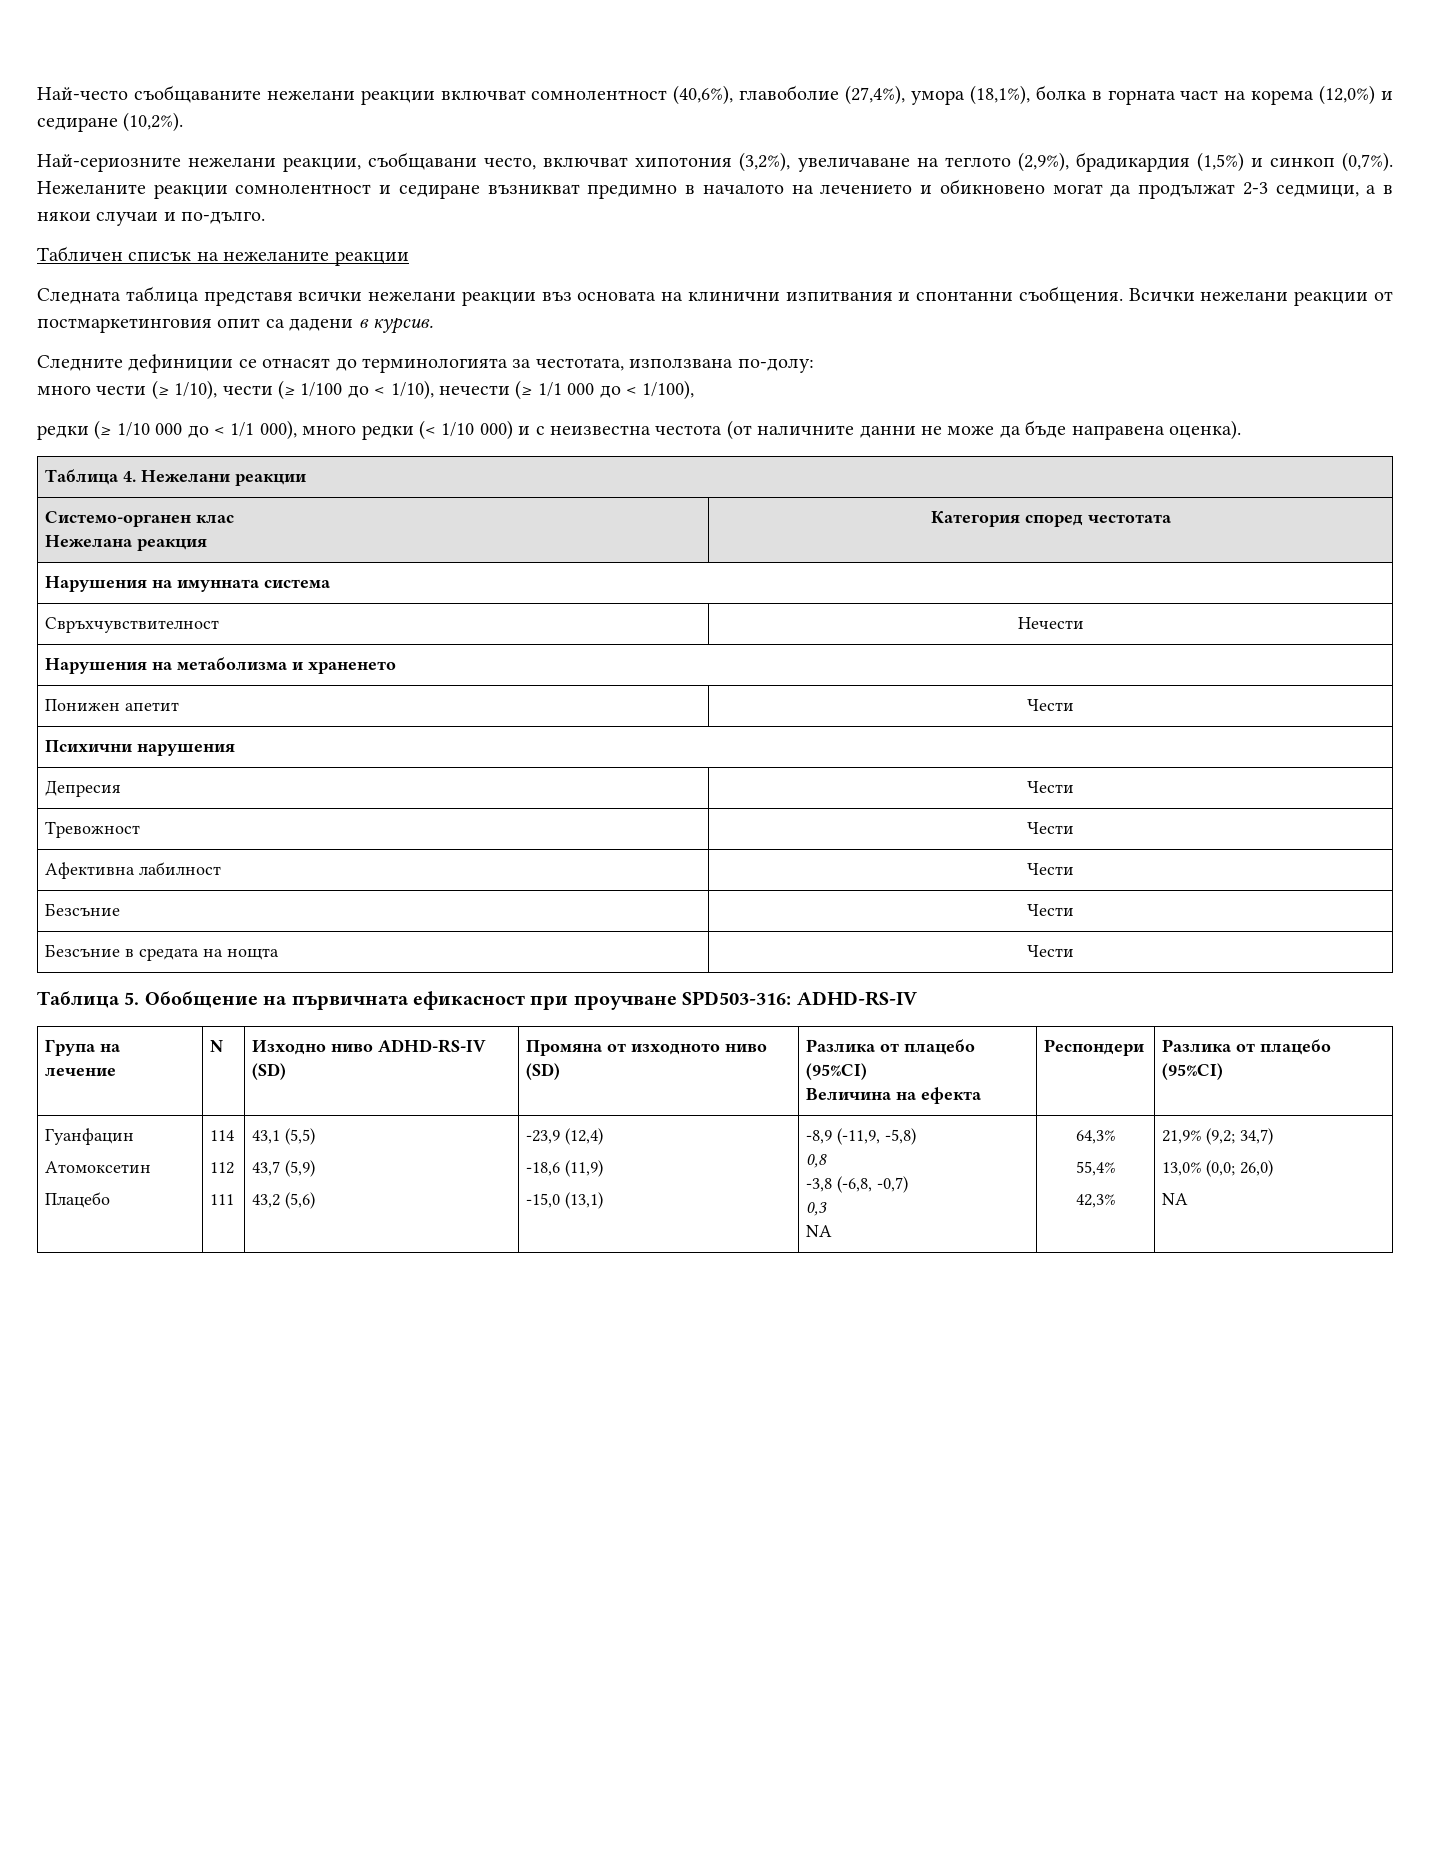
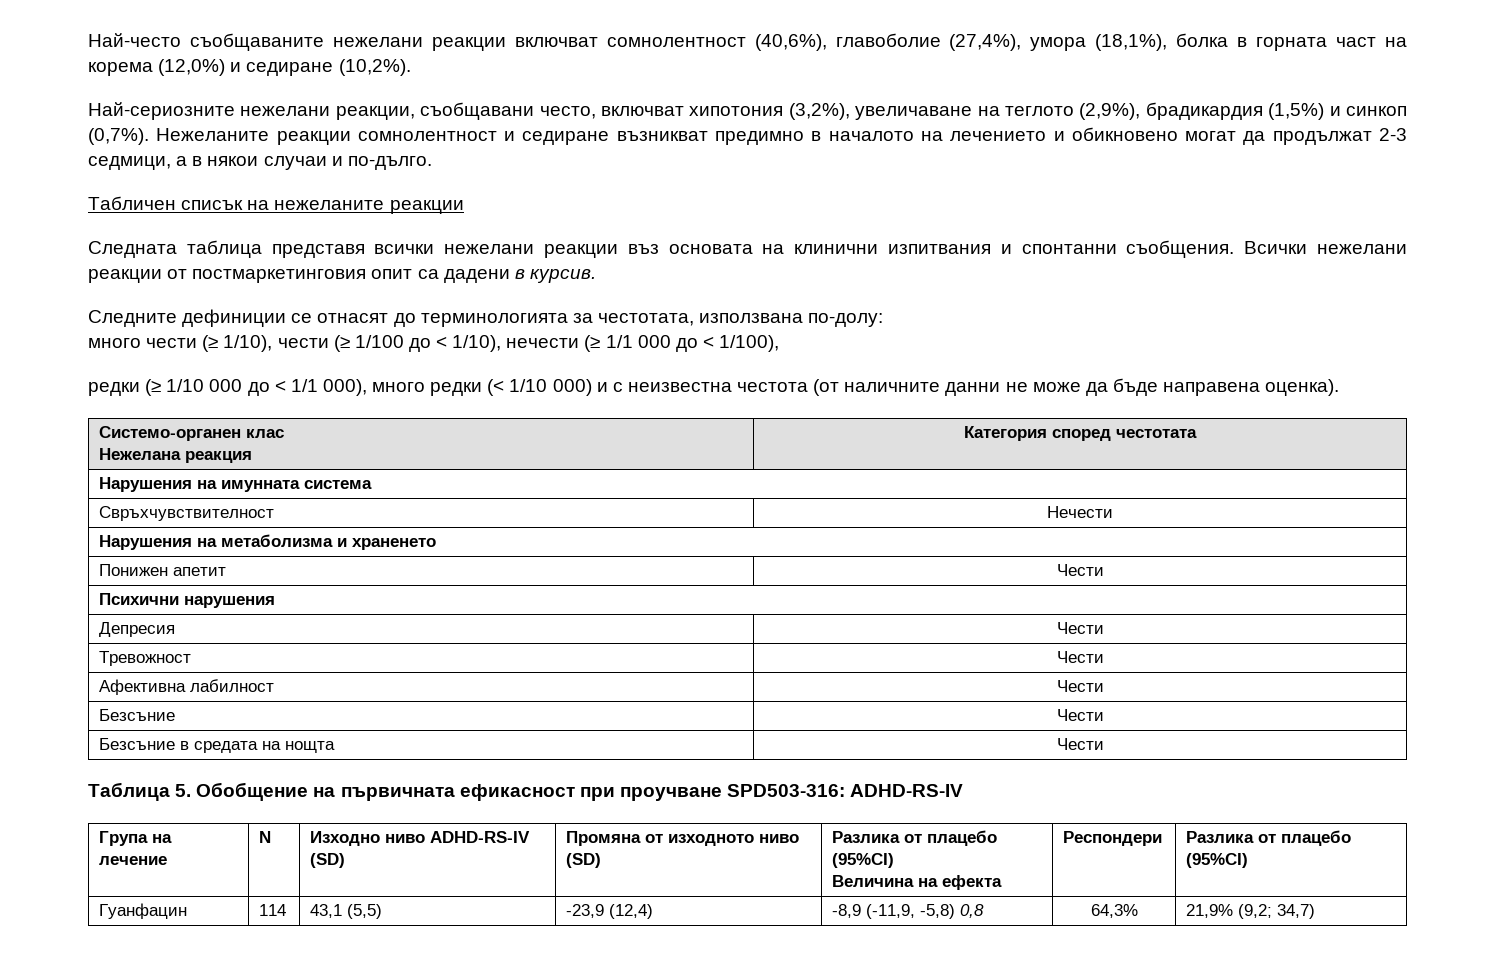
- Таблица 4. Нежелани реакции
- Гуанфацин
- Атомоксетин
- Плацебо | 114
- 112
- 111 | 43,1 (5,5)
- 43,7 (5,9)
- 43,2 (5,6) | -23,9 (12,4)
- -18,6 (11,9)
- -15,0 (13,1) | -8,9 (-11,9, -5,8)
- 0,8
- -3,8 (-6,8, -0,7)
- 0,3
- NA | 64,3%
- 55,4%
- 42,3% | 21,9% (9,2; 34,7)
- 13,0% (0,0; 26,0)
- NA
+ Гуанфацин | 114 | 43,1 (5,5) | -23,9 (12,4) | -8,9 (-11,9, -5,8) 0,8 | 64,3% | 21,9% (9,2; 34,7)

